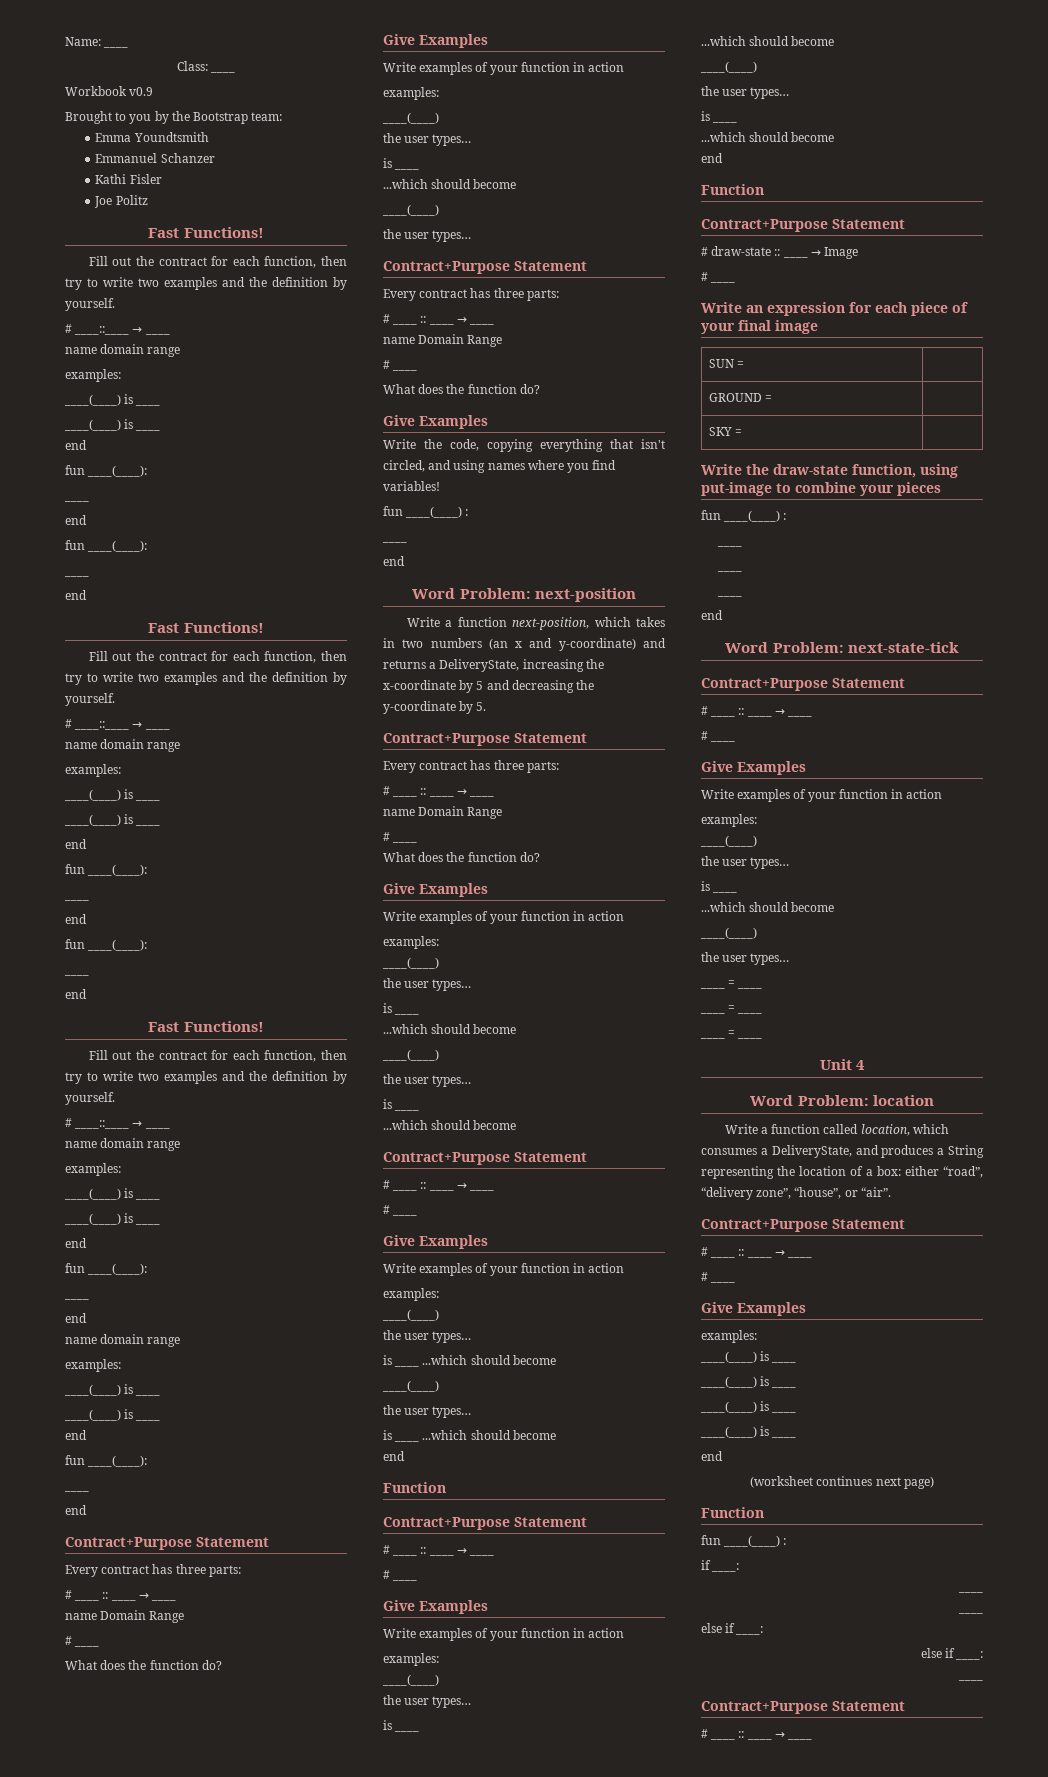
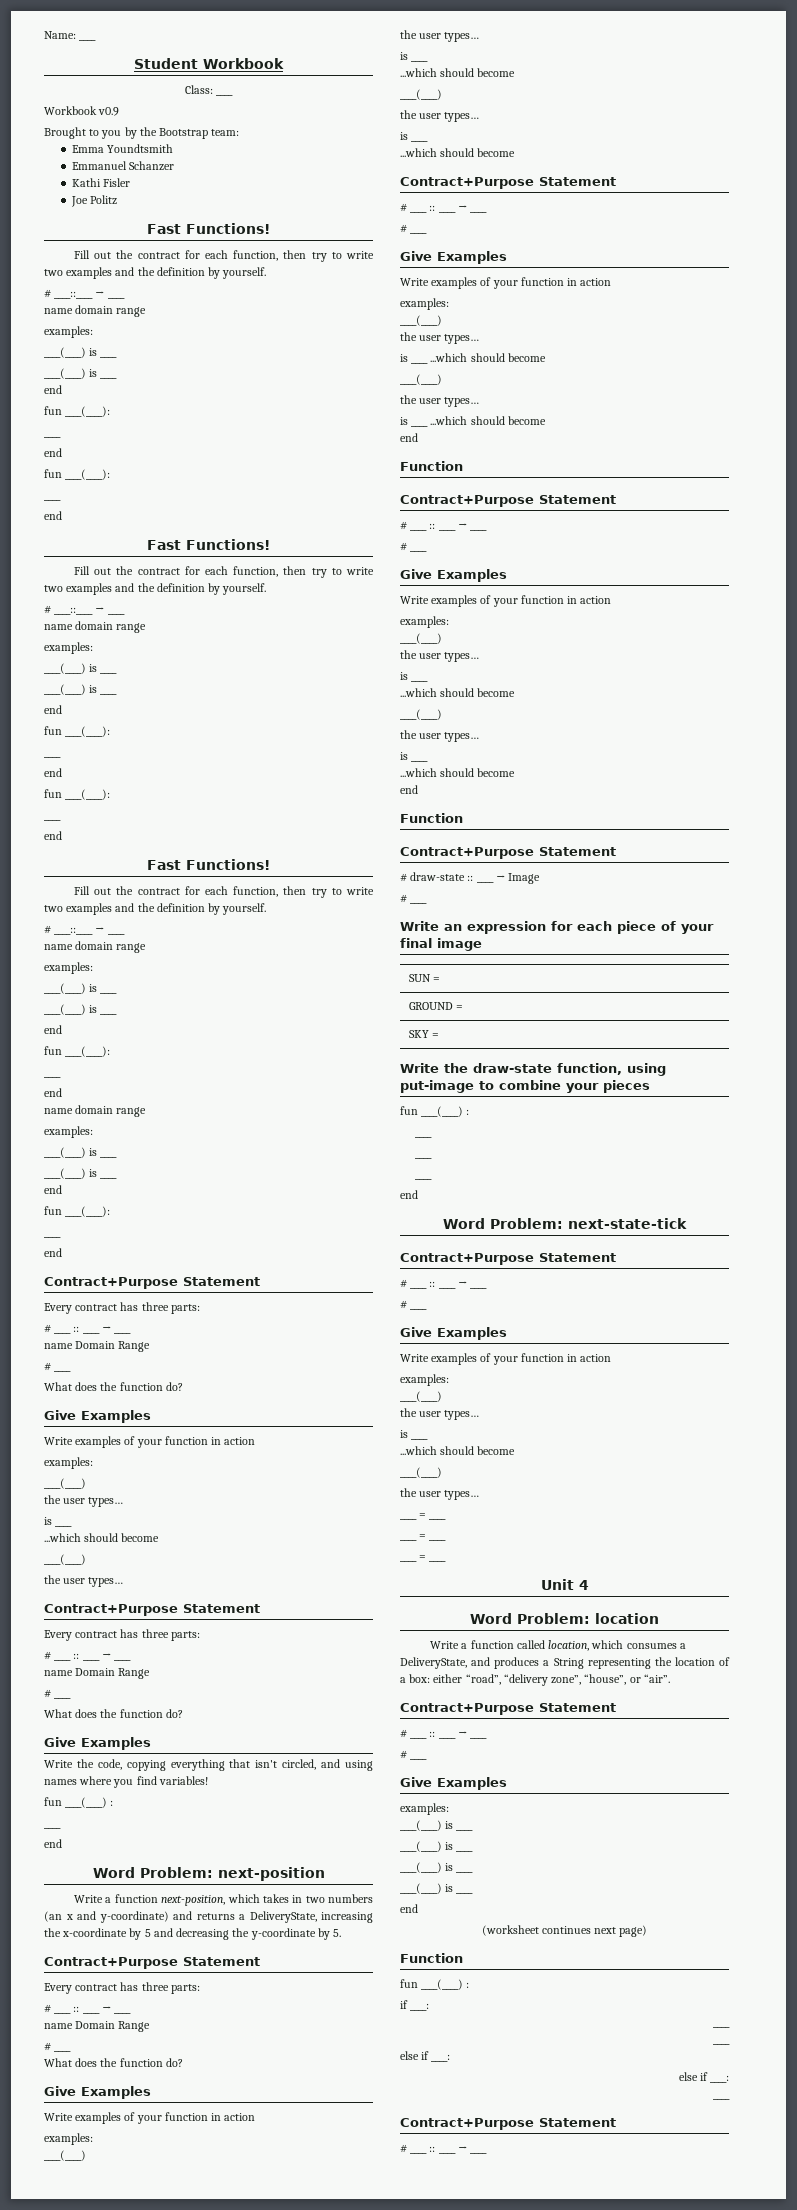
+ Student Workbook

